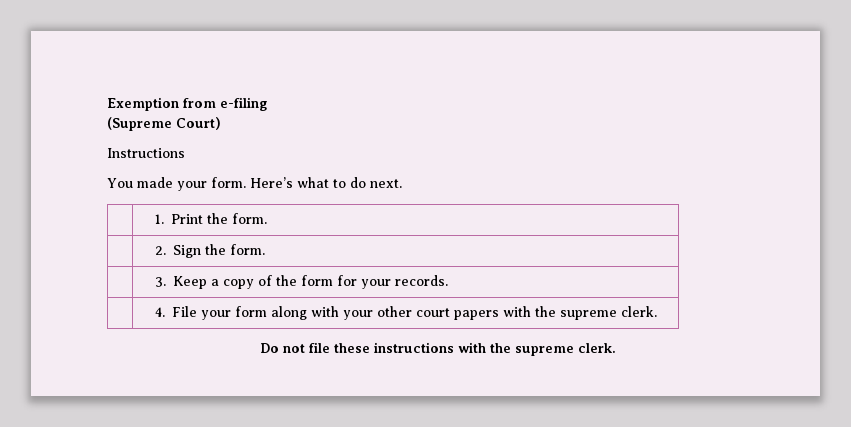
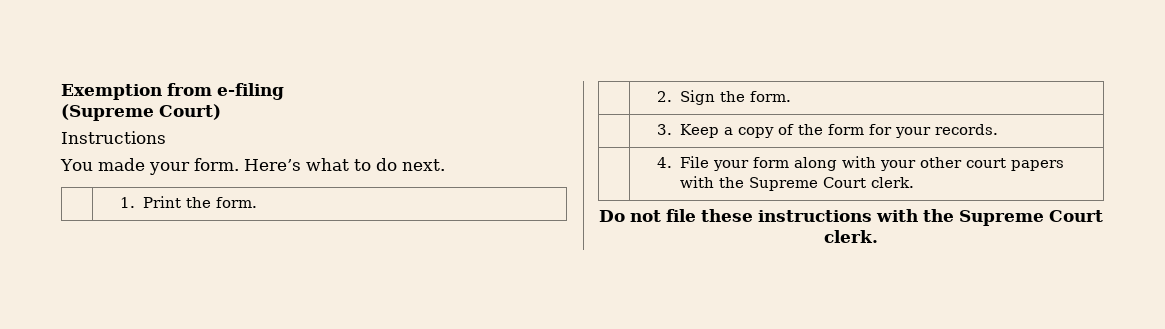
- | 4. File your form along with your other court papers with the supreme clerk.
+ | 4. File your form along with your other court papers with the Supreme Court clerk.
- Do not file these instructions with the supreme clerk.
+ Do not file these instructions with the Supreme Court clerk.

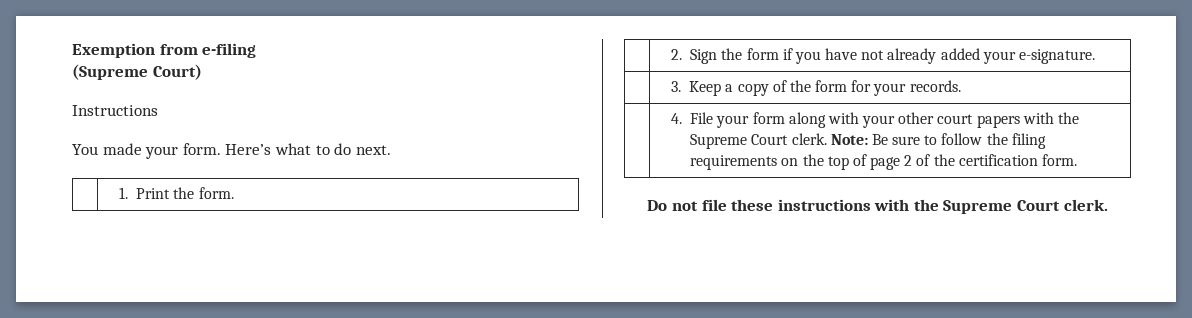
- | 2. Sign the form.
+ | 2. Sign the form if you have not already added your e-signature.
- | 4. File your form along with your other court papers with the Supreme Court clerk.
+ | 4. File your form along with your other court papers with the Supreme Court clerk. Note: Be sure to follow the filing requirements on the top of page 2 of the certification form.

